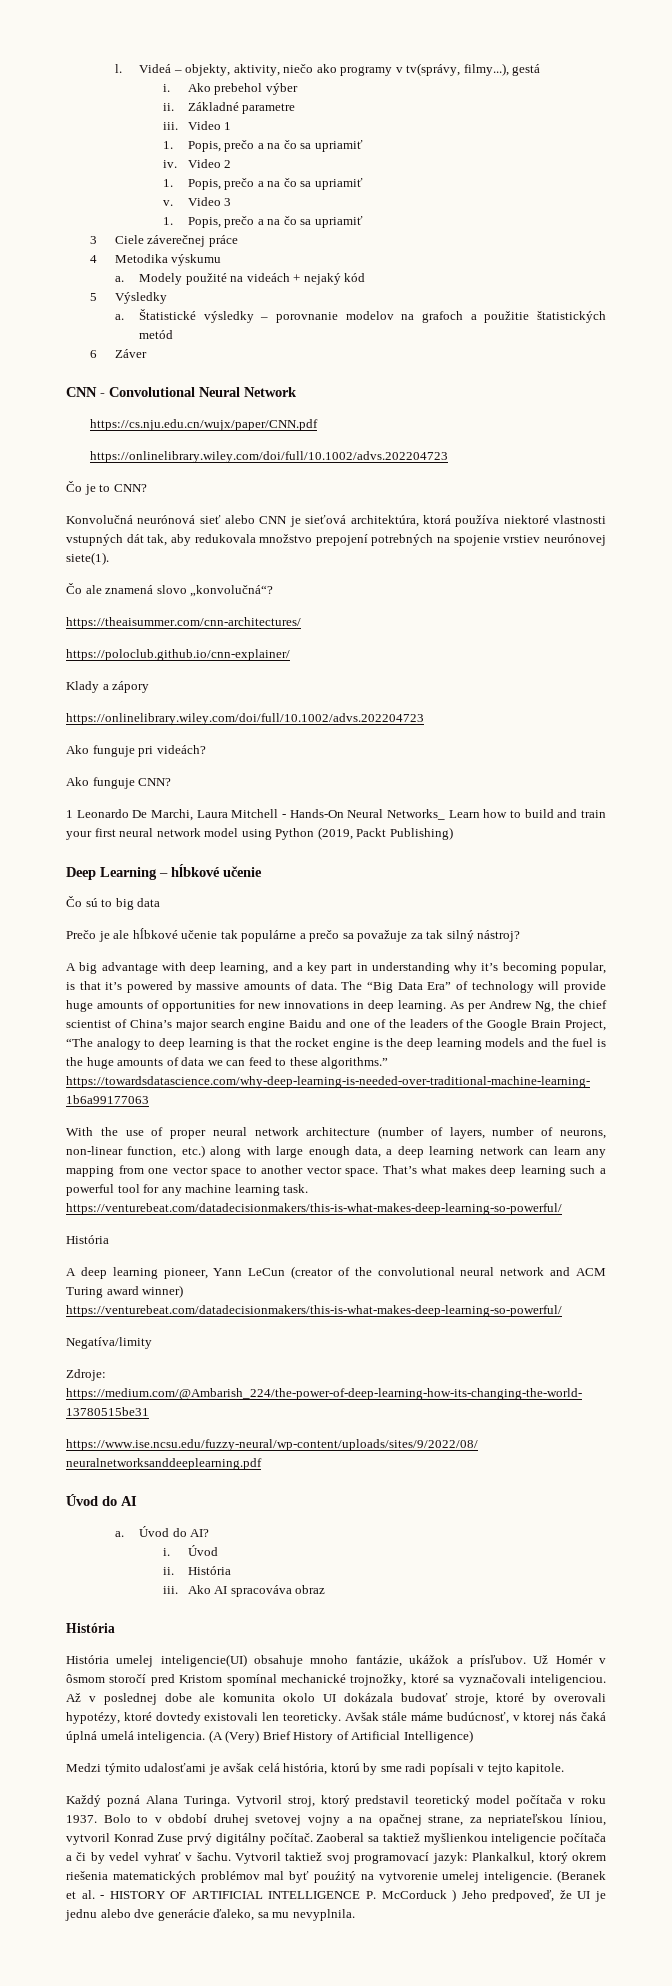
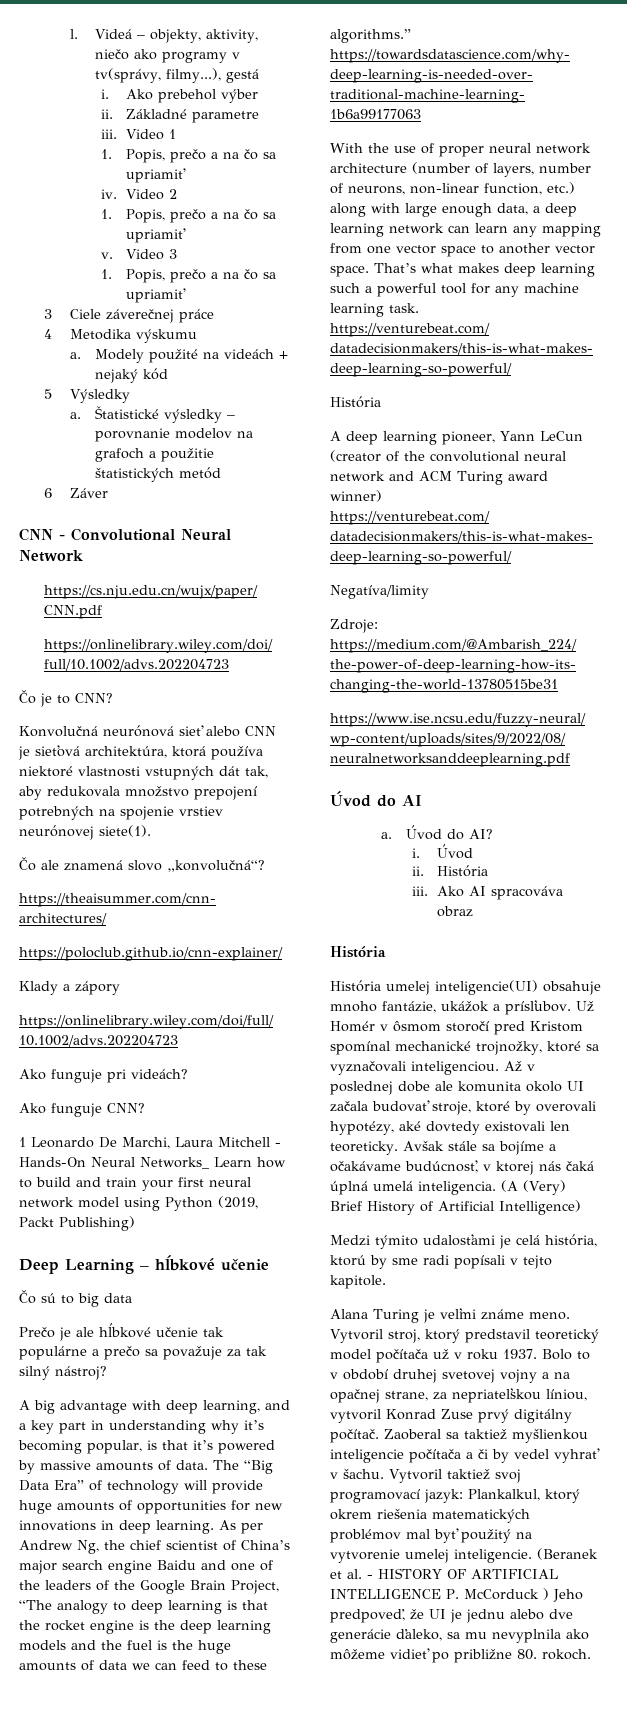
- Až v poslednej dobe ale komunita okolo UI dokázala budovať stroje, ktoré by overovali hypotézy, ktoré dovtedy existovali len teoreticky.
+ Až v poslednej dobe ale komunita okolo UI začala budovať stroje, ktoré by overovali hypotézy, aké dovtedy existovali len teoreticky.
- Avšak stále máme budúcnosť, v ktorej nás čaká úplná umelá inteligencia.
+ Avšak stále sa bojíme a očakávame budúcnosť, v ktorej nás čaká úplná umelá inteligencia.
- Medzi týmito udalosťami je avšak celá história, ktorú by sme radi popísali v tejto kapitole.
+ Medzi týmito udalosťami je celá história, ktorú by sme radi popísali v tejto kapitole.
- Každý pozná Alana Turinga.
+ Alana Turing je veľmi známe meno.
- Vytvoril stroj, ktorý predstavil teoretický model počítača v roku 1937.
+ Vytvoril stroj, ktorý predstavil teoretický model počítača už v roku 1937.
- Vytvoril taktiež svoj programovací jazyk: Plankalkul, ktorý okrem riešenia matematických problémov mal byť pouźitý na vytvorenie umelej inteligencie.
+ Vytvoril taktiež svoj programovací jazyk: Plankalkul, ktorý okrem riešenia matematických problémov mal byť použitý na vytvorenie umelej inteligencie.
- (Beranek et al. - HISTORY OF ARTIFICIAL INTELLIGENCE P. McCorduck ) Jeho predpoveď, že UI je jednu alebo dve generácie ďaleko, sa mu nevyplnila.
+ (Beranek et al. - HISTORY OF ARTIFICIAL INTELLIGENCE P. McCorduck ) Jeho predpoveď, že UI je jednu alebo dve generácie ďaleko, sa mu nevyplnila ako môžeme vidieť po približne 80. rokoch.

